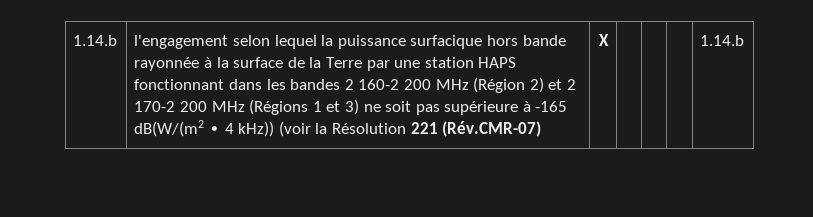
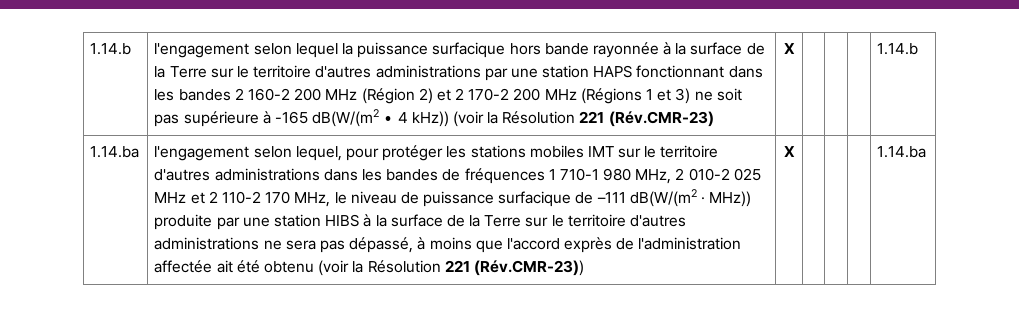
- l'engagement selon lequel la puissance surfacique hors bande rayonnée à la surface de la Terre par une station HAPS fonctionnant dans les bandes 2 160-2 200 MHz (Région 2) et 2 170-2 200 MHz (Régions 1 et 3) ne soit pas supérieure à -165 dB(W/(m2 ∙ 4 kHz)) (voir la Résolution 221 (Rév.CMR-07)
+ l'engagement selon lequel la puissance surfacique hors bande rayonnée à la surface de la Terre sur le territoire d'autres administrations par une station HAPS fonctionnant dans les bandes 2 160-2 200 MHz (Région 2) et 2 170-2 200 MHz (Régions 1 et 3) ne soit pas supérieure à -165 dB(W/(m2 ∙ 4 kHz)) (voir la Résolution 221 (Rév.CMR-23)
+ 1.14.ba | l'engagement selon lequel, pour protéger les stations mobiles IMT sur le territoire d'autres administrations dans les bandes de fréquences 1 710-1 980 MHz, 2 010-2 025 MHz et 2 110-2 170 MHz, le niveau de puissance surfacique de –111 dB(W/(m2 · MHz)) produite par une station HIBS à la surface de la Terre sur le territoire d'autres administrations ne sera pas dépassé, à moins que l'accord exprès de l'administration affectée ait été obtenu (voir la Résolution 221 (Rév.CMR-23)) | X | | | | 1.14.ba

